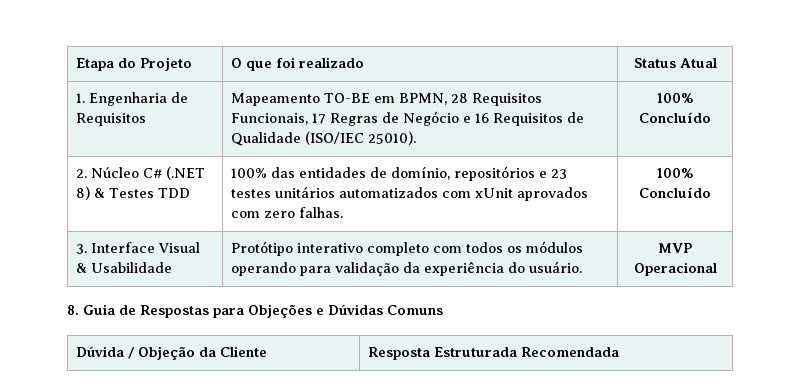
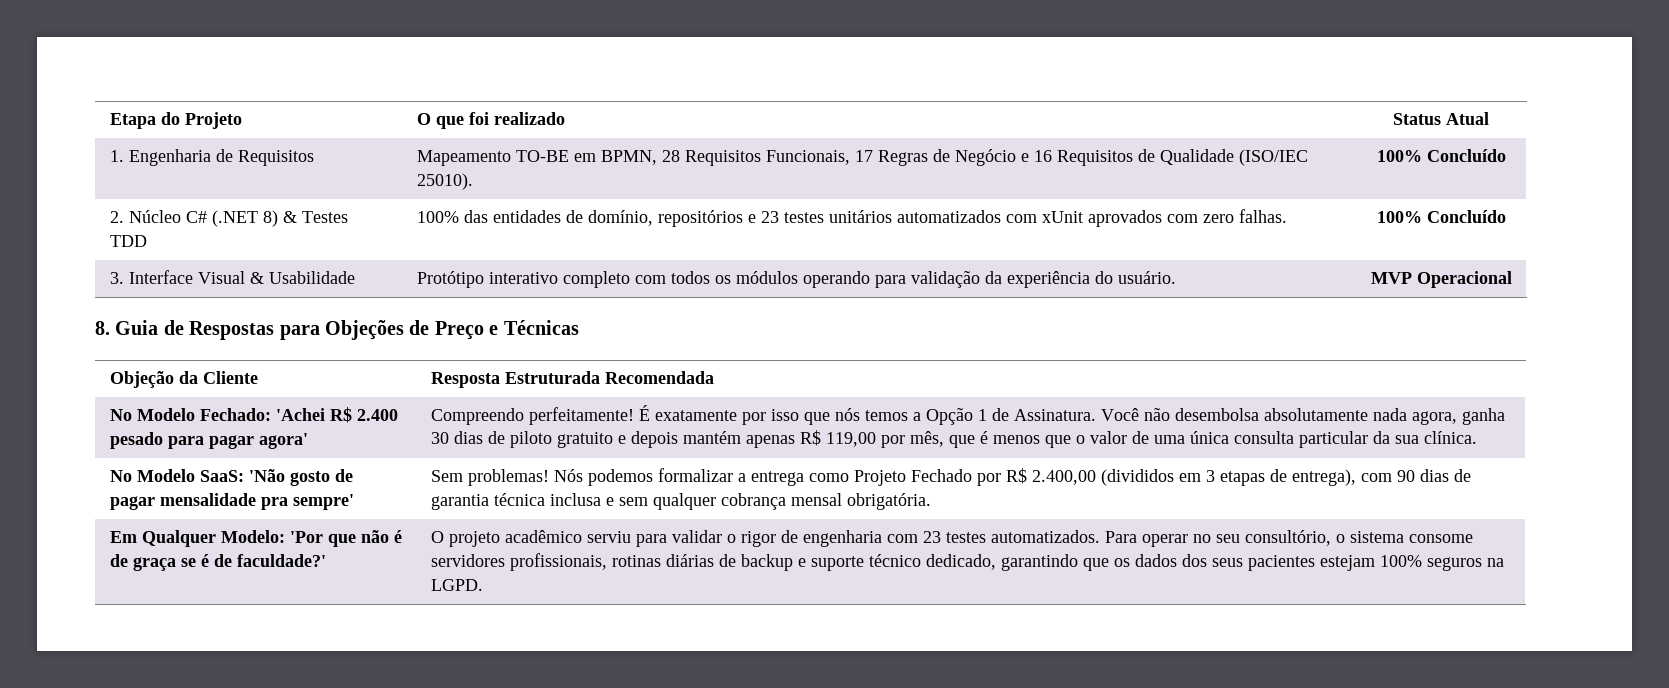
- 8. Guia de Respostas para Objeções e Dúvidas Comuns
- Dúvida / Objeção da Cliente | Resposta Estruturada Recomendada
+ 8. Guia de Respostas para Objeções de Preço e Técnicas
+ Objeção da Cliente | Resposta Estruturada Recomendada
+ No Modelo Fechado: 'Achei R$ 2.400 pesado para pagar agora' | Compreendo perfeitamente! É exatamente por isso que nós temos a Opção 1 de Assinatura. Você não desembolsa absolutamente nada agora, ganha 30 dias de piloto gratuito e depois mantém apenas R$ 119,00 por mês, que é menos que o valor de uma única consulta particular da sua clínica.
+ No Modelo SaaS: 'Não gosto de pagar mensalidade pra sempre' | Sem problemas! Nós podemos formalizar a entrega como Projeto Fechado por R$ 2.400,00 (divididos em 3 etapas de entrega), com 90 dias de garantia técnica inclusa e sem qualquer cobrança mensal obrigatória.
+ Em Qualquer Modelo: 'Por que não é de graça se é de faculdade?' | O projeto acadêmico serviu para validar o rigor de engenharia com 23 testes automatizados. Para operar no seu consultório, o sistema consome servidores profissionais, rotinas diárias de backup e suporte técnico dedicado, garantindo que os dados dos seus pacientes estejam 100% seguros na LGPD.

